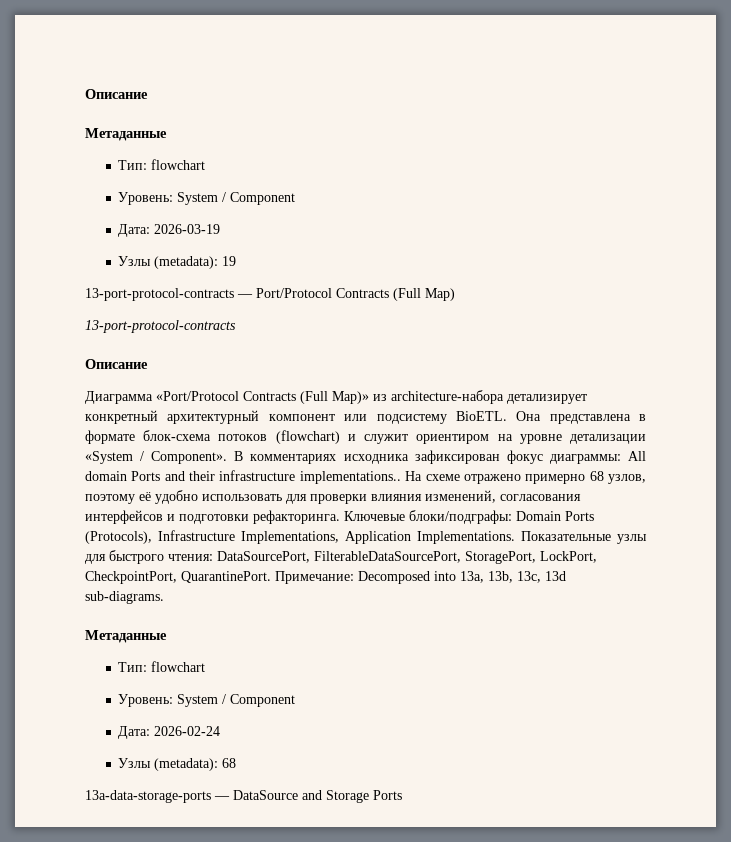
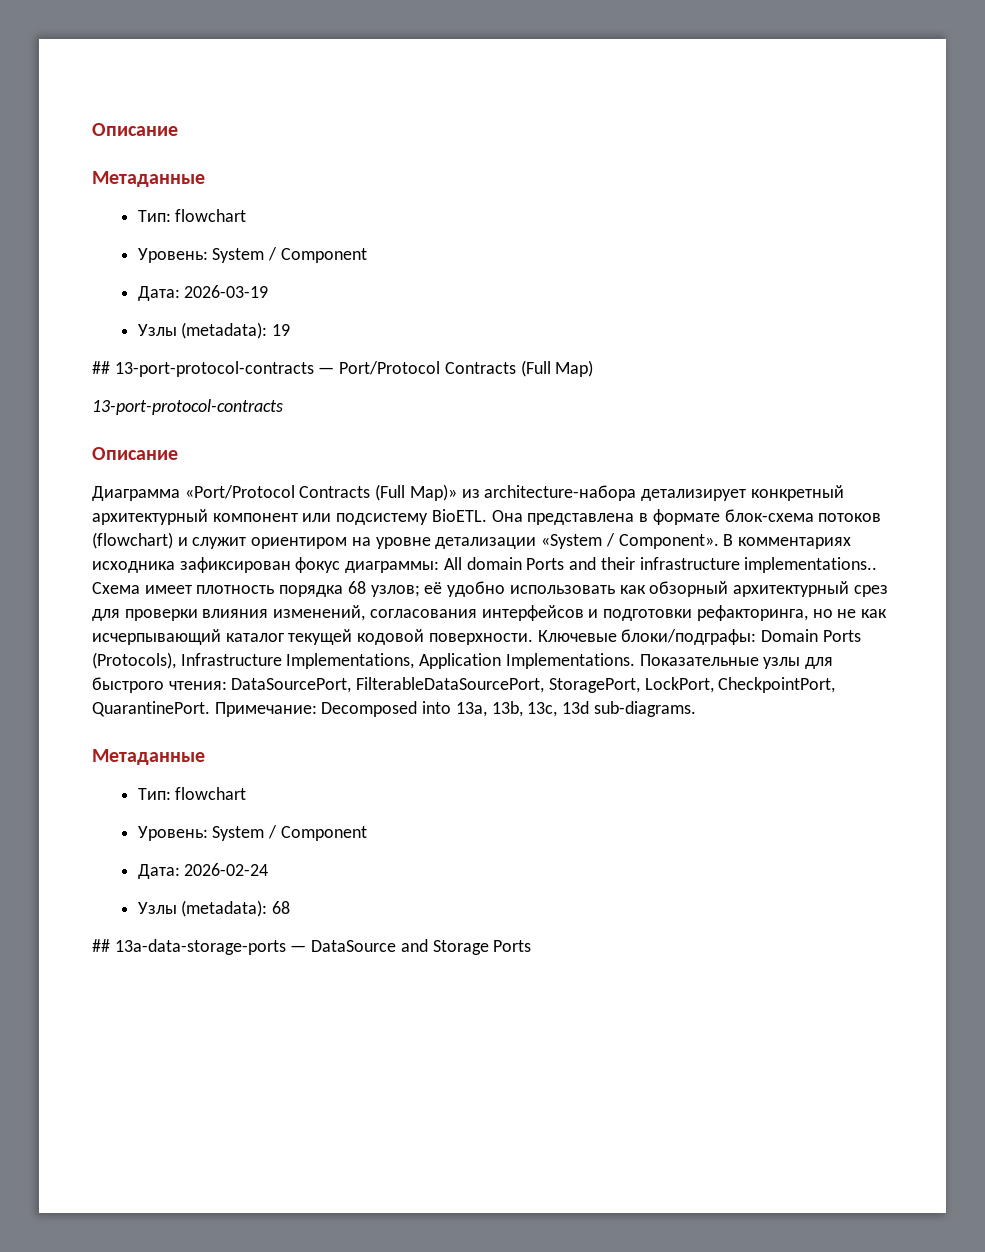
- 13-port-protocol-contracts — Port/Protocol Contracts (Full Map)
+ ## 13-port-protocol-contracts — Port/Protocol Contracts (Full Map)
- На схеме отражено примерно 68 узлов, поэтому её удобно использовать для проверки влияния изменений, согласования интерфейсов и подготовки рефакторинга.
+ Схема имеет плотность порядка 68 узлов; её удобно использовать как обзорный архитектурный срез для проверки влияния изменений, согласования интерфейсов и подготовки рефакторинга, но не как исчерпывающий каталог текущей кодовой поверхности.
- 13a-data-storage-ports — DataSource and Storage Ports
+ ## 13a-data-storage-ports — DataSource and Storage Ports

